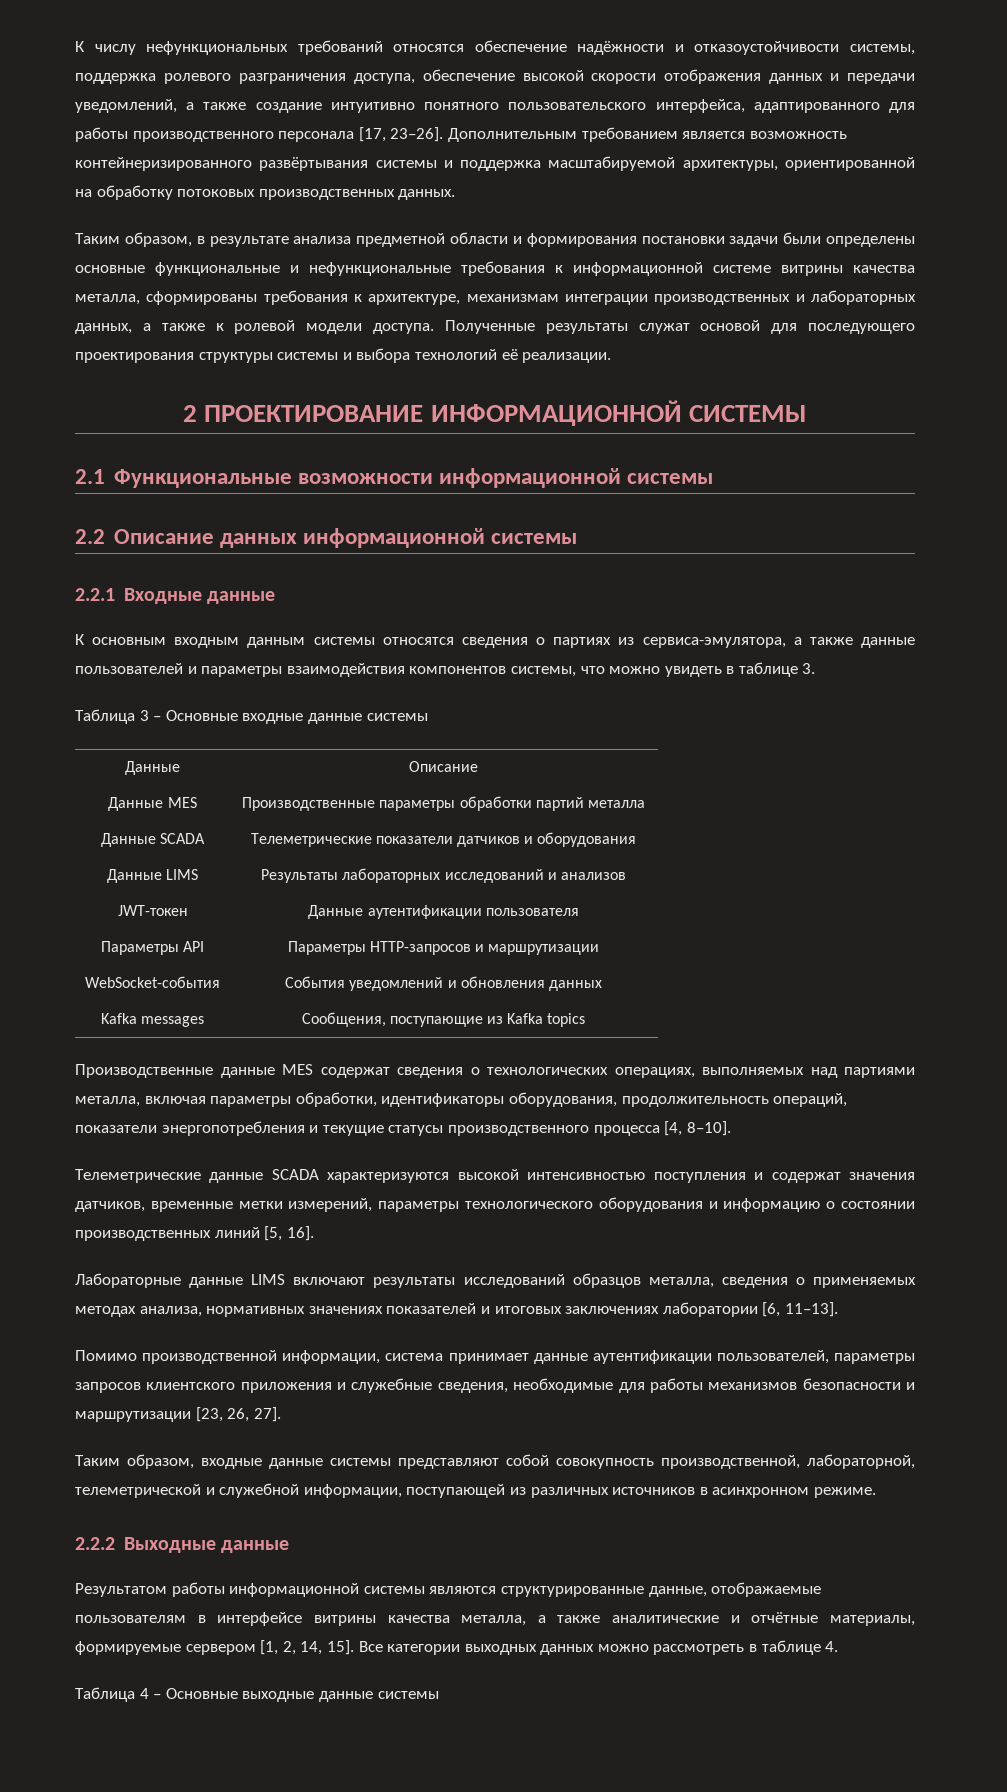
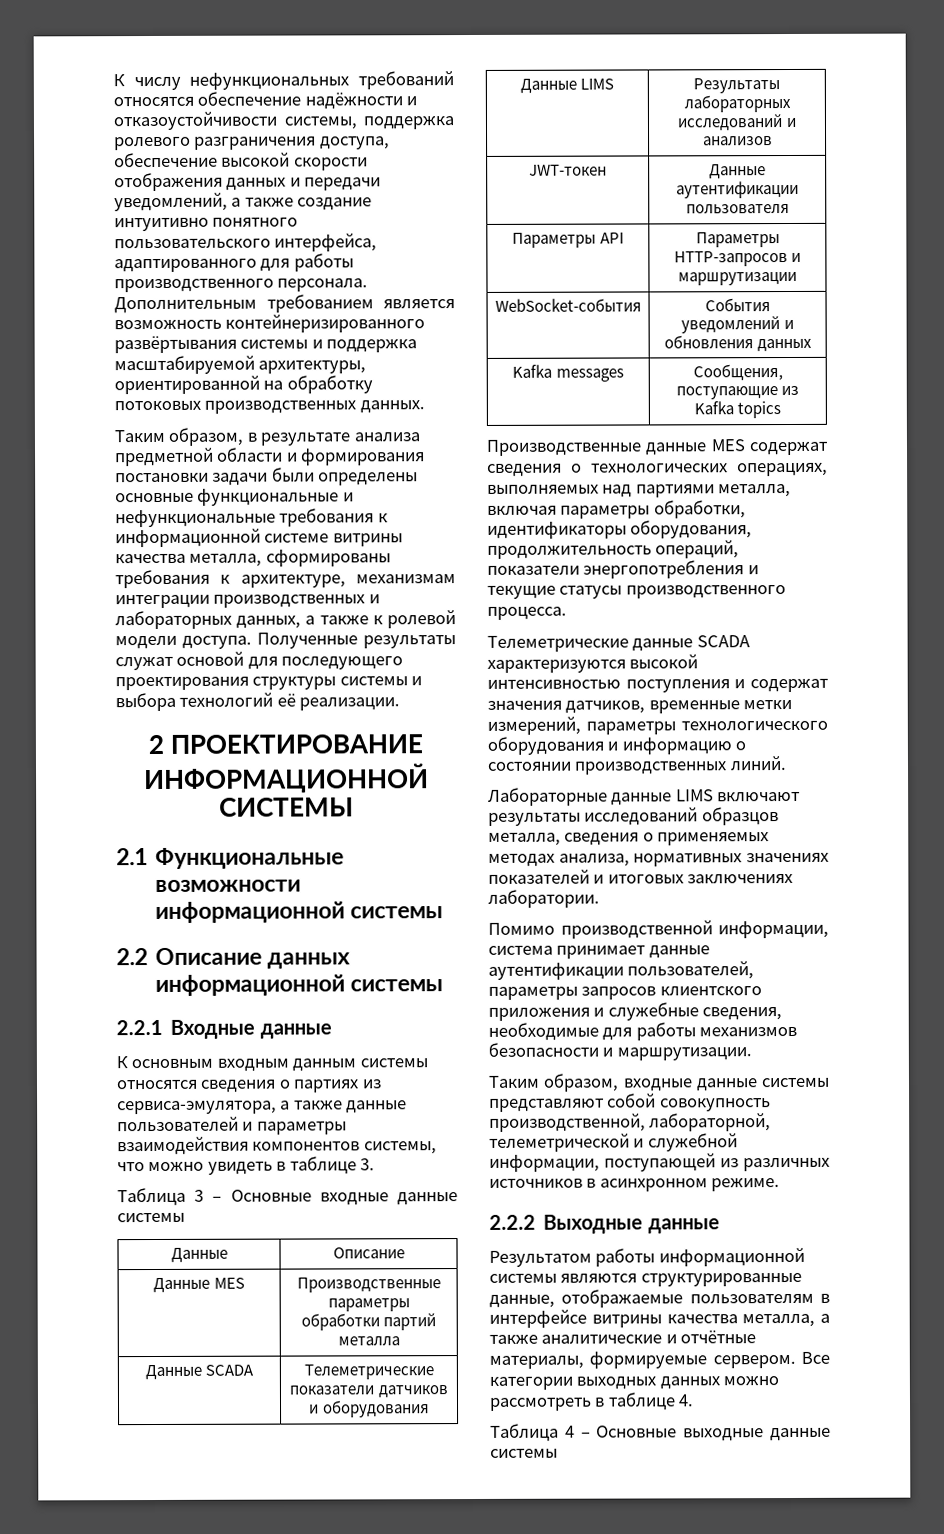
- К числу нефункциональных требований относятся обеспечение надёжности и отказоустойчивости системы, поддержка ролевого разграничения доступа, обеспечение высокой скорости отображения данных и передачи уведомлений, а также создание интуитивно понятного пользовательского интерфейса, адаптированного для работы производственного персонала [17, 23–26].
+ К числу нефункциональных требований относятся обеспечение надёжности и отказоустойчивости системы, поддержка ролевого разграничения доступа, обеспечение высокой скорости отображения данных и передачи уведомлений, а также создание интуитивно понятного пользовательского интерфейса, адаптированного для работы производственного персонала.
- Производственные данные MES содержат сведения о технологических операциях, выполняемых над партиями металла, включая параметры обработки, идентификаторы оборудования, продолжительность операций, показатели энергопотребления и текущие статусы производственного процесса [4, 8–10].
+ Производственные данные MES содержат сведения о технологических операциях, выполняемых над партиями металла, включая параметры обработки, идентификаторы оборудования, продолжительность операций, показатели энергопотребления и текущие статусы производственного процесса.
- Телеметрические данные SCADA характеризуются высокой интенсивностью поступления и содержат значения датчиков, временные метки измерений, параметры технологического оборудования и информацию о состоянии производственных линий [5, 16].
+ Телеметрические данные SCADA характеризуются высокой интенсивностью поступления и содержат значения датчиков, временные метки измерений, параметры технологического оборудования и информацию о состоянии производственных линий.
- Лабораторные данные LIMS включают результаты исследований образцов металла, сведения о применяемых методах анализа, нормативных значениях показателей и итоговых заключениях лаборатории [6, 11–13].
+ Лабораторные данные LIMS включают результаты исследований образцов металла, сведения о применяемых методах анализа, нормативных значениях показателей и итоговых заключениях лаборатории.
- Помимо производственной информации, система принимает данные аутентификации пользователей, параметры запросов клиентского приложения и служебные сведения, необходимые для работы механизмов безопасности и маршрутизации [23, 26, 27].
+ Помимо производственной информации, система принимает данные аутентификации пользователей, параметры запросов клиентского приложения и служебные сведения, необходимые для работы механизмов безопасности и маршрутизации.
- Результатом работы информационной системы являются структурированные данные, отображаемые пользователям в интерфейсе витрины качества металла, а также аналитические и отчётные материалы, формируемые сервером [1, 2, 14, 15].
+ Результатом работы информационной системы являются структурированные данные, отображаемые пользователям в интерфейсе витрины качества металла, а также аналитические и отчётные материалы, формируемые сервером.

